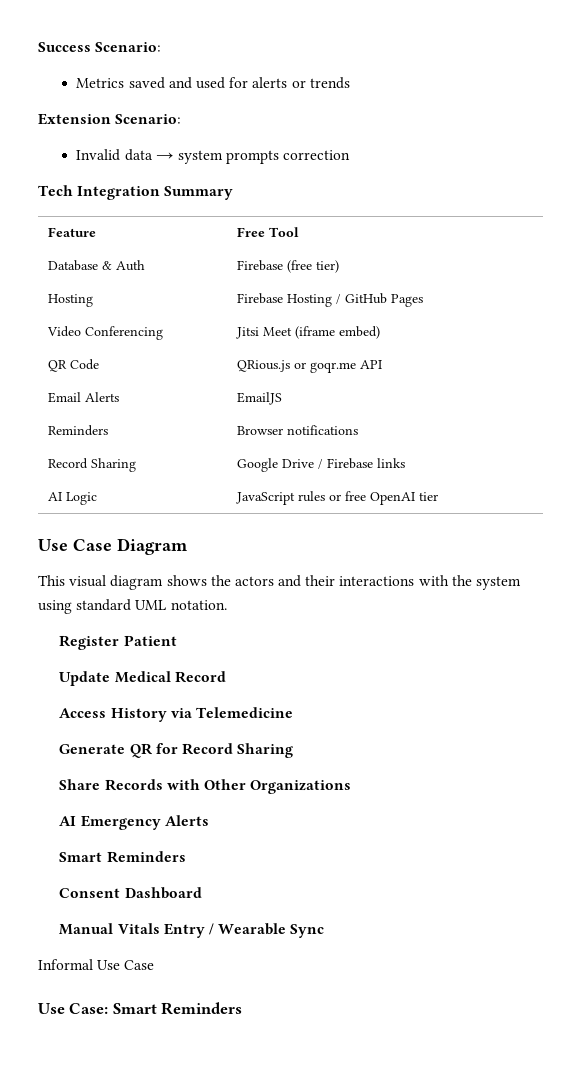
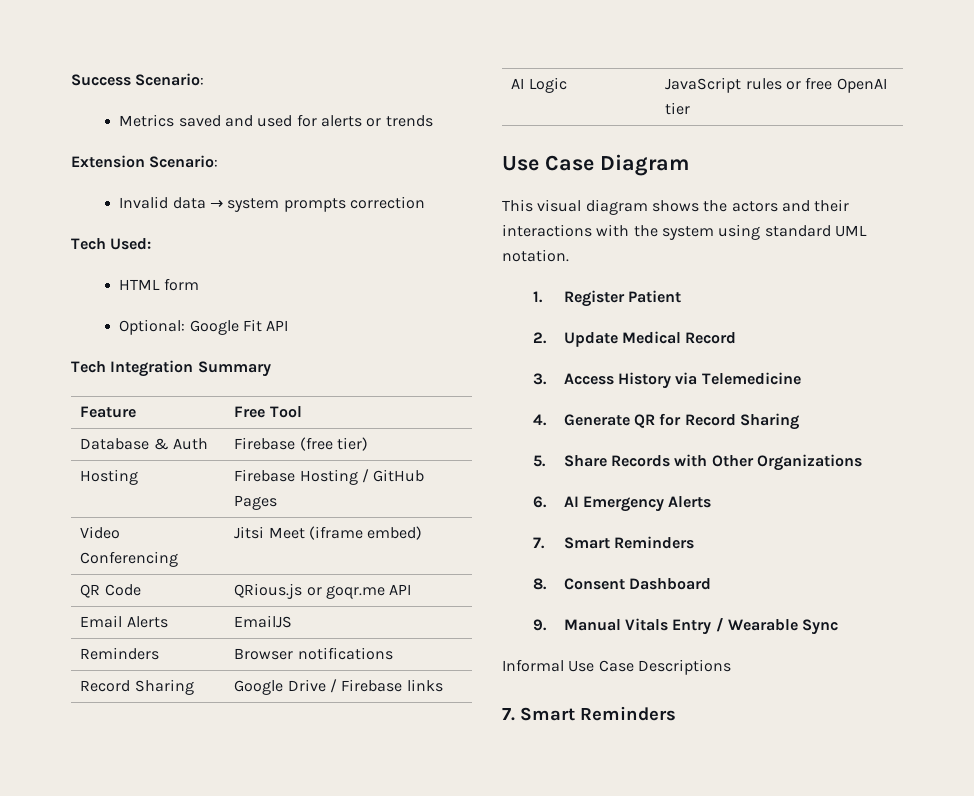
+ Tech Used:
+ HTML form
+ Optional: Google Fit API
- Register Patient
+ 1. Register Patient
- Update Medical Record
+ 2. Update Medical Record
- Access History via Telemedicine
+ 3. Access History via Telemedicine
- Generate QR for Record Sharing
+ 4. Generate QR for Record Sharing
- Share Records with Other Organizations
+ 5. Share Records with Other Organizations
- AI Emergency Alerts
- Smart Reminders
+ 6. AI Emergency Alerts
+ 7. Smart Reminders
- Consent Dashboard
+ 8. Consent Dashboard
- Manual Vitals Entry / Wearable Sync
+ 9. Manual Vitals Entry / Wearable Sync
- Informal Use Case
- Use Case: Smart Reminders
+ Informal Use Case Descriptions
+ 7. Smart Reminders

